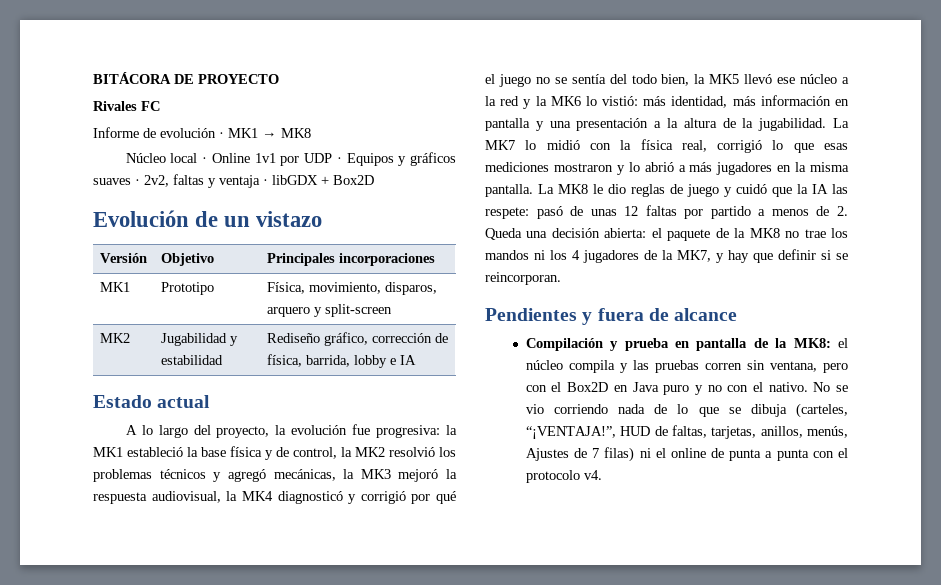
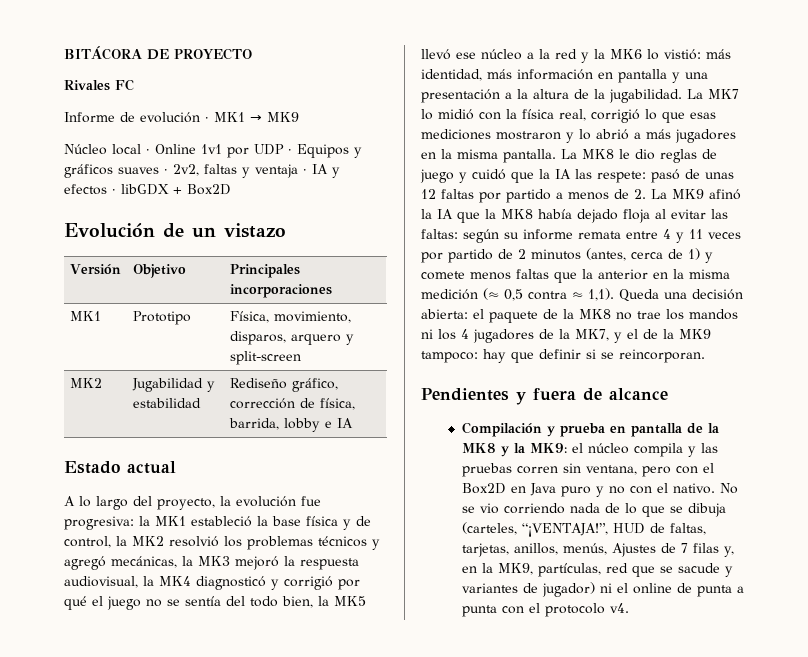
- Informe de evolución · MK1 → MK8
+ Informe de evolución · MK1 → MK9
- Núcleo local · Online 1v1 por UDP · Equipos y gráficos suaves · 2v2, faltas y ventaja · libGDX + Box2D
+ Núcleo local · Online 1v1 por UDP · Equipos y gráficos suaves · 2v2, faltas y ventaja · IA y efectos · libGDX + Box2D
- La MK8 le dio reglas de juego y cuidó que la IA las respete: pasó de unas 12 faltas por partido a menos de 2. Queda una decisión abierta: el paquete de la MK8 no trae los mandos ni los 4 jugadores de la MK7, y hay que definir si se reincorporan.
+ La MK8 le dio reglas de juego y cuidó que la IA las respete: pasó de unas 12 faltas por partido a menos de 2. La MK9 afinó la IA que la MK8 había dejado floja al evitar las faltas: según su informe remata entre 4 y 11 veces por partido de 2 minutos (antes, cerca de 1) y comete menos faltas que la anterior en la misma medición (≈ 0,5 contra ≈ 1,1). Queda una decisión abierta: el paquete de la MK8 no trae los mandos ni los 4 jugadores de la MK7, y el de la MK9 tampoco: hay que definir si se reincorporan.
- Compilación y prueba en pantalla de la MK8: el núcleo compila y las pruebas corren sin ventana, pero con el Box2D en Java puro y no con el nativo.
+ Compilación y prueba en pantalla de la MK8 y la MK9: el núcleo compila y las pruebas corren sin ventana, pero con el Box2D en Java puro y no con el nativo.
- No se vio corriendo nada de lo que se dibuja (carteles, “¡VENTAJA!”, HUD de faltas, tarjetas, anillos, menús, Ajustes de 7 filas) ni el online de punta a punta con el protocolo v4.
+ No se vio corriendo nada de lo que se dibuja (carteles, “¡VENTAJA!”, HUD de faltas, tarjetas, anillos, menús, Ajustes de 7 filas y, en la MK9, partículas, red que se sacude y variantes de jugador) ni el online de punta a punta con el protocolo v4.

